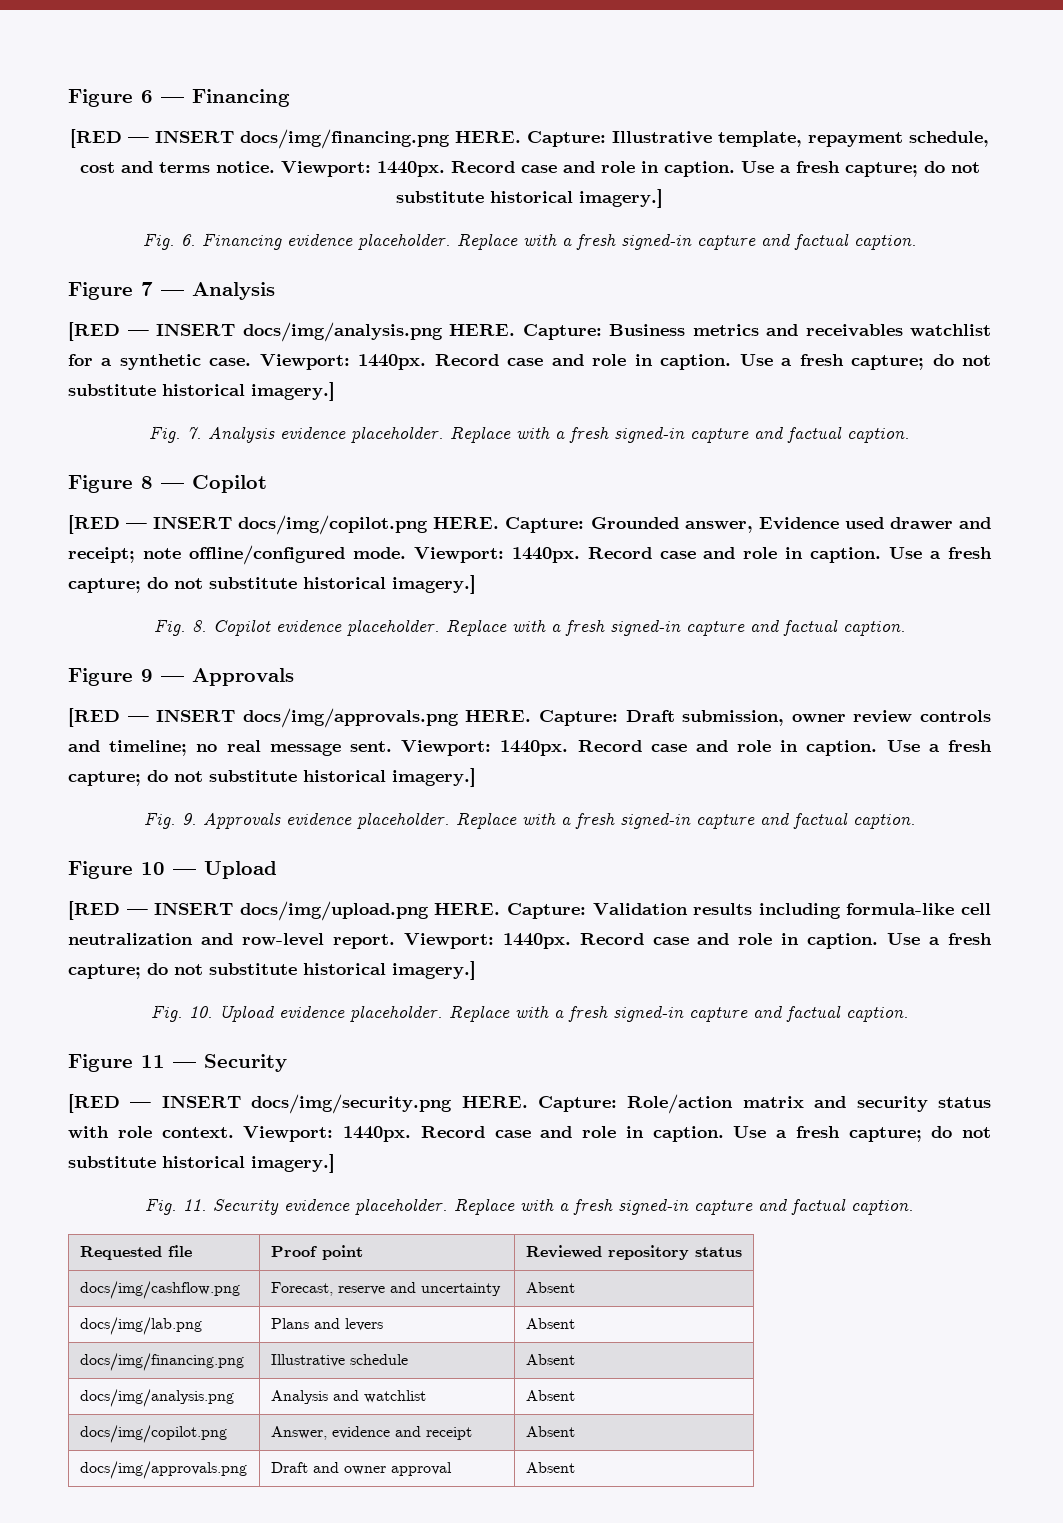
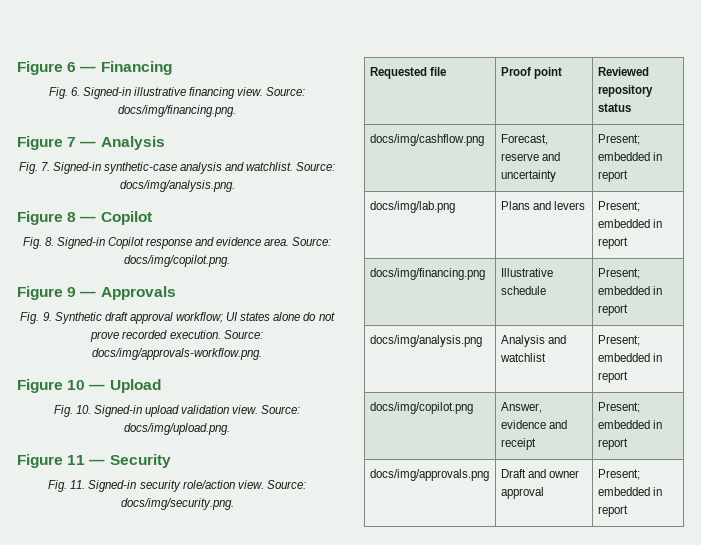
- [RED — INSERT docs/img/financing.png HERE. Capture: Illustrative template, repayment schedule, cost and terms notice. Viewport: 1440px. Record case and role in caption. Use a fresh capture; do not substitute historical imagery.]
- Fig. 6. Financing evidence placeholder. Replace with a fresh signed-in capture and factual caption.
+ Fig. 6. Signed-in illustrative financing view. Source: docs/img/financing.png.
  Figure 7 — Analysis
- [RED — INSERT docs/img/analysis.png HERE. Capture: Business metrics and receivables watchlist for a synthetic case. Viewport: 1440px. Record case and role in caption. Use a fresh capture; do not substitute historical imagery.]
- Fig. 7. Analysis evidence placeholder. Replace with a fresh signed-in capture and factual caption.
+ Fig. 7. Signed-in synthetic-case analysis and watchlist. Source: docs/img/analysis.png.
  Figure 8 — Copilot
- [RED — INSERT docs/img/copilot.png HERE. Capture: Grounded answer, Evidence used drawer and receipt; note offline/configured mode. Viewport: 1440px. Record case and role in caption. Use a fresh capture; do not substitute historical imagery.]
- Fig. 8. Copilot evidence placeholder. Replace with a fresh signed-in capture and factual caption.
+ Fig. 8. Signed-in Copilot response and evidence area. Source: docs/img/copilot.png.
  Figure 9 — Approvals
- [RED — INSERT docs/img/approvals.png HERE. Capture: Draft submission, owner review controls and timeline; no real message sent. Viewport: 1440px. Record case and role in caption. Use a fresh capture; do not substitute historical imagery.]
- Fig. 9. Approvals evidence placeholder. Replace with a fresh signed-in capture and factual caption.
+ Fig. 9. Synthetic draft approval workflow; UI states alone do not prove recorded execution. Source: docs/img/approvals-workflow.png.
  Figure 10 — Upload
- [RED — INSERT docs/img/upload.png HERE. Capture: Validation results including formula-like cell neutralization and row-level report. Viewport: 1440px. Record case and role in caption. Use a fresh capture; do not substitute historical imagery.]
- Fig. 10. Upload evidence placeholder. Replace with a fresh signed-in capture and factual caption.
+ Fig. 10. Signed-in upload validation view. Source: docs/img/upload.png.
  Figure 11 — Security
- [RED — INSERT docs/img/security.png HERE. Capture: Role/action matrix and security status with role context. Viewport: 1440px. Record case and role in caption. Use a fresh capture; do not substitute historical imagery.]
- Fig. 11. Security evidence placeholder. Replace with a fresh signed-in capture and factual caption.
+ Fig. 11. Signed-in security role/action view. Source: docs/img/security.png.
- docs/img/cashflow.png | Forecast, reserve and uncertainty | Absent
+ docs/img/cashflow.png | Forecast, reserve and uncertainty | Present; embedded in report
- docs/img/lab.png | Plans and levers | Absent
+ docs/img/lab.png | Plans and levers | Present; embedded in report
- docs/img/financing.png | Illustrative schedule | Absent
+ docs/img/financing.png | Illustrative schedule | Present; embedded in report
- docs/img/analysis.png | Analysis and watchlist | Absent
+ docs/img/analysis.png | Analysis and watchlist | Present; embedded in report
- docs/img/copilot.png | Answer, evidence and receipt | Absent
+ docs/img/copilot.png | Answer, evidence and receipt | Present; embedded in report
- docs/img/approvals.png | Draft and owner approval | Absent
+ docs/img/approvals.png | Draft and owner approval | Present; embedded in report

